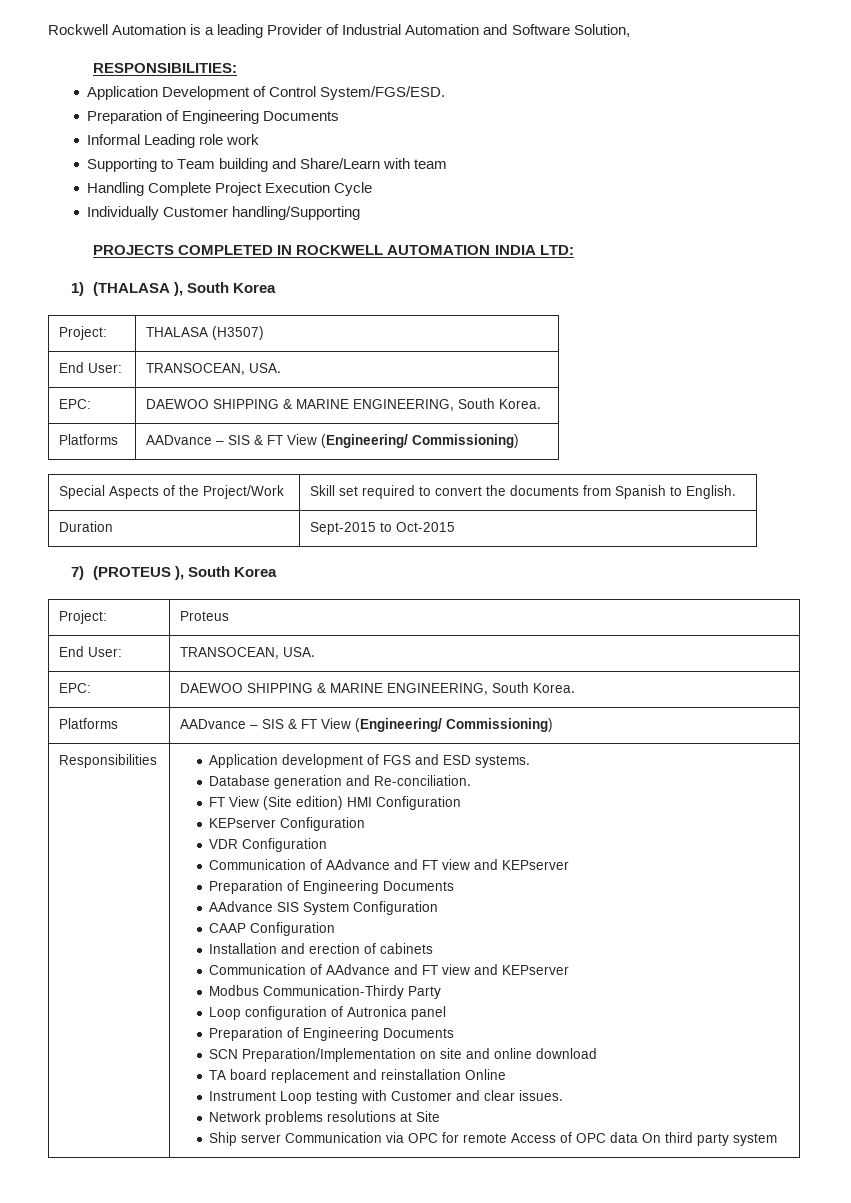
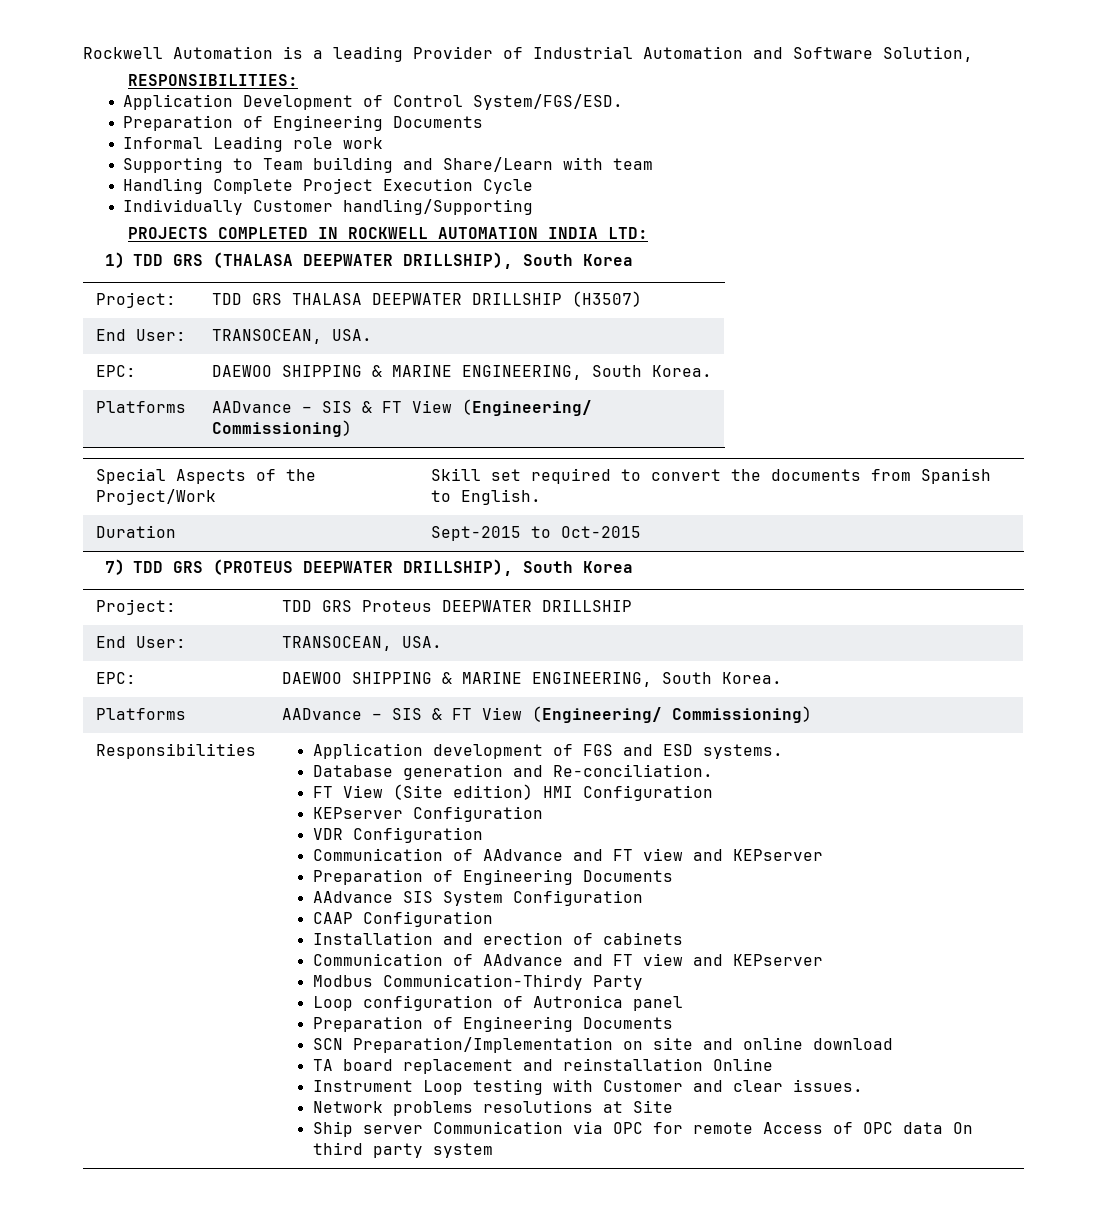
- 1) (THALASA ), South Korea
- Project: | THALASA (H3507)
+ 1) TDD GRS (THALASA DEEPWATER DRILLSHIP), South Korea
+ Project: | TDD GRS THALASA DEEPWATER DRILLSHIP (H3507)
- 7) (PROTEUS ), South Korea
- Project: | Proteus
+ 7) TDD GRS (PROTEUS DEEPWATER DRILLSHIP), South Korea
+ Project: | TDD GRS Proteus DEEPWATER DRILLSHIP

